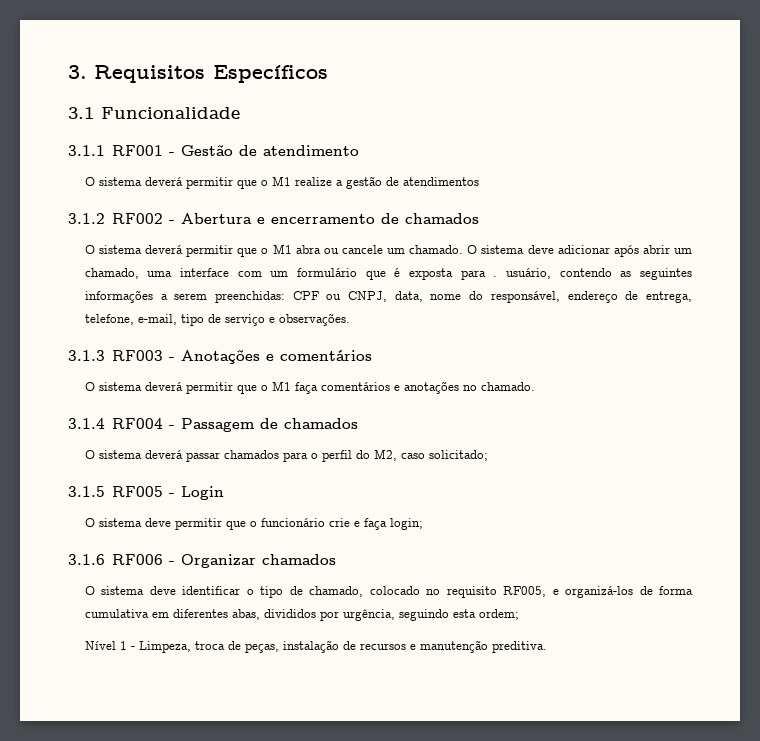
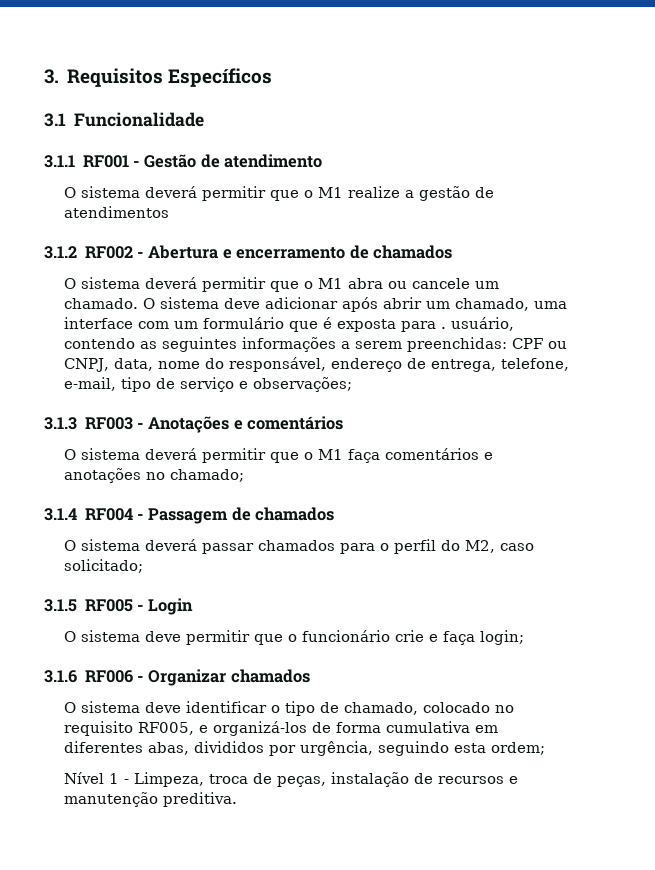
- O sistema deve adicionar após abrir um chamado, uma interface com um formulário que é exposta para . usuário, contendo as seguintes informações a serem preenchidas: CPF ou CNPJ, data, nome do responsável, endereço de entrega, telefone, e-mail, tipo de serviço e observações.
+ O sistema deve adicionar após abrir um chamado, uma interface com um formulário que é exposta para . usuário, contendo as seguintes informações a serem preenchidas: CPF ou CNPJ, data, nome do responsável, endereço de entrega, telefone, e-mail, tipo de serviço e observações;
- O sistema deverá permitir que o M1 faça comentários e anotações no chamado.
+ O sistema deverá permitir que o M1 faça comentários e anotações no chamado;

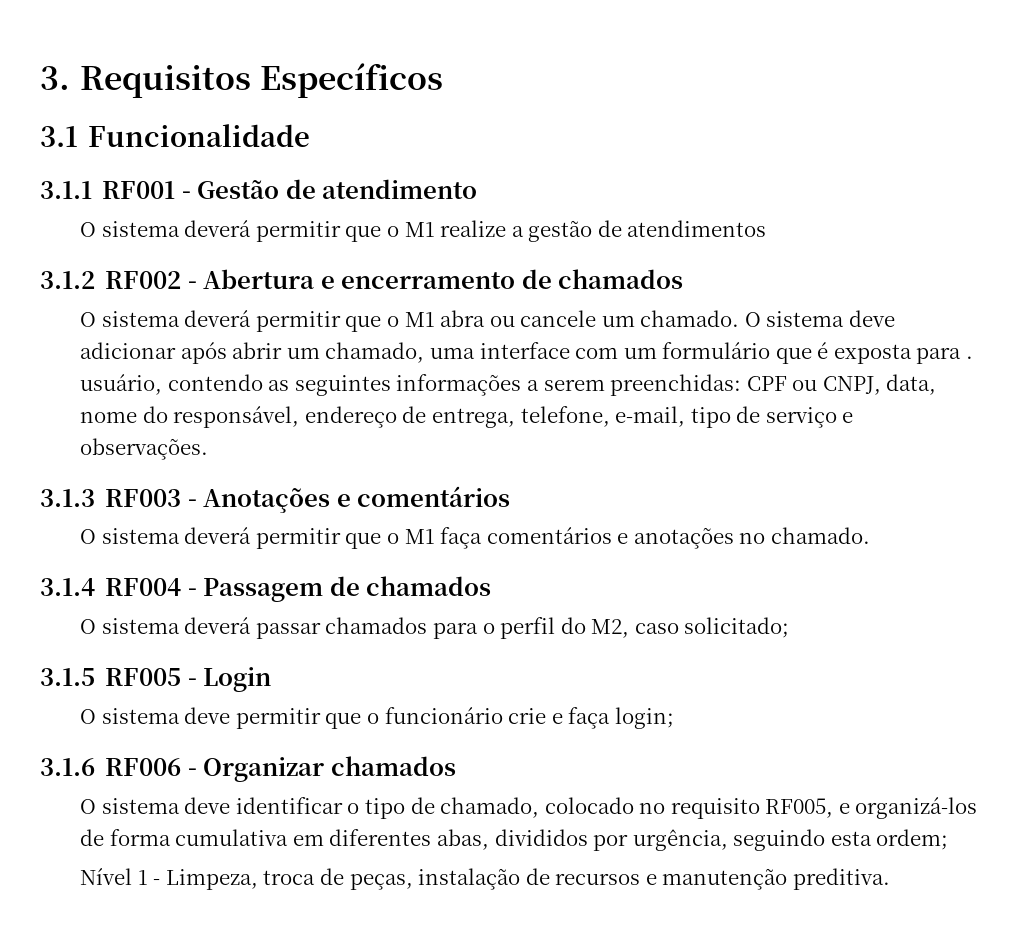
- O sistema deve adicionar após abrir um chamado, uma interface com um formulário que é exposta para . usuário, contendo as seguintes informações a serem preenchidas: CPF ou CNPJ, data, nome do responsável, endereço de entrega, telefone, e-mail, tipo de serviço e observações;
+ O sistema deve adicionar após abrir um chamado, uma interface com um formulário que é exposta para . usuário, contendo as seguintes informações a serem preenchidas: CPF ou CNPJ, data, nome do responsável, endereço de entrega, telefone, e-mail, tipo de serviço e observações.
- O sistema deverá permitir que o M1 faça comentários e anotações no chamado;
+ O sistema deverá permitir que o M1 faça comentários e anotações no chamado.

